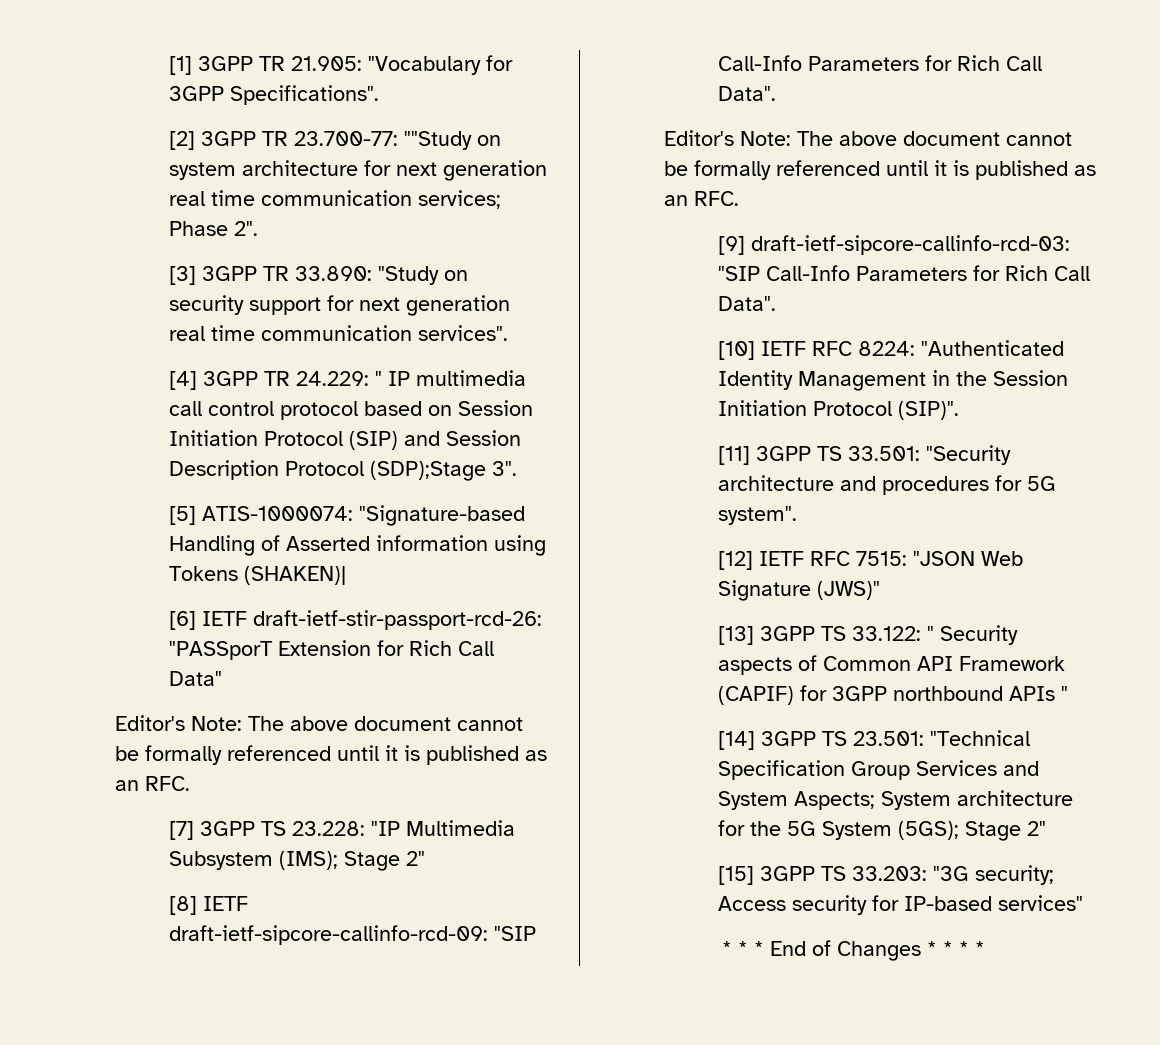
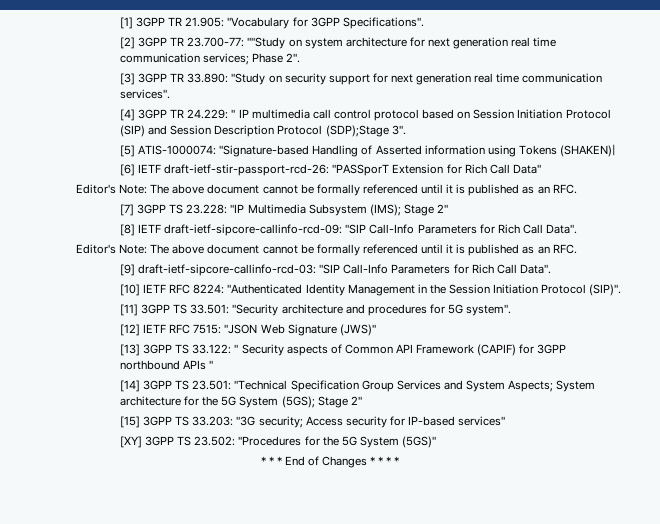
+ [XY] 3GPP TS 23.502: "Procedures for the 5G System (5GS)"

